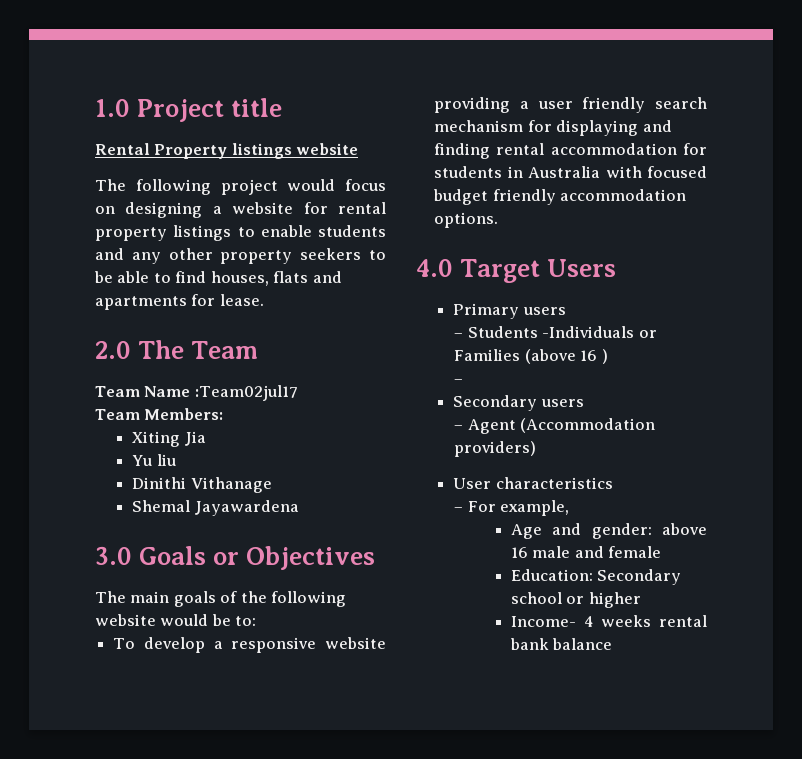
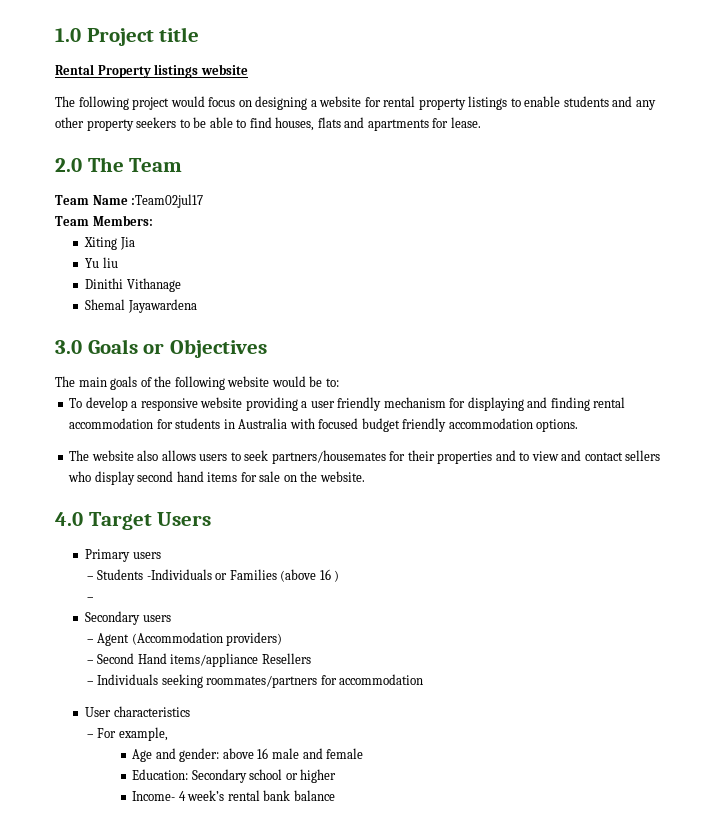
- To develop a responsive website providing a user friendly search mechanism for displaying and finding rental accommodation for students in Australia with focused budget friendly accommodation options.
+ To develop a responsive website providing a user friendly mechanism for displaying and finding rental accommodation for students in Australia with focused budget friendly accommodation options.
+ The website also allows users to seek partners/housemates for their properties and to view and contact sellers who display second hand items for sale on the website.
+ – Second Hand items/appliance Resellers
+ – Individuals seeking roommates/partners for accommodation
- Income- 4 weeks rental bank balance
+ Income- 4 week’s rental bank balance

